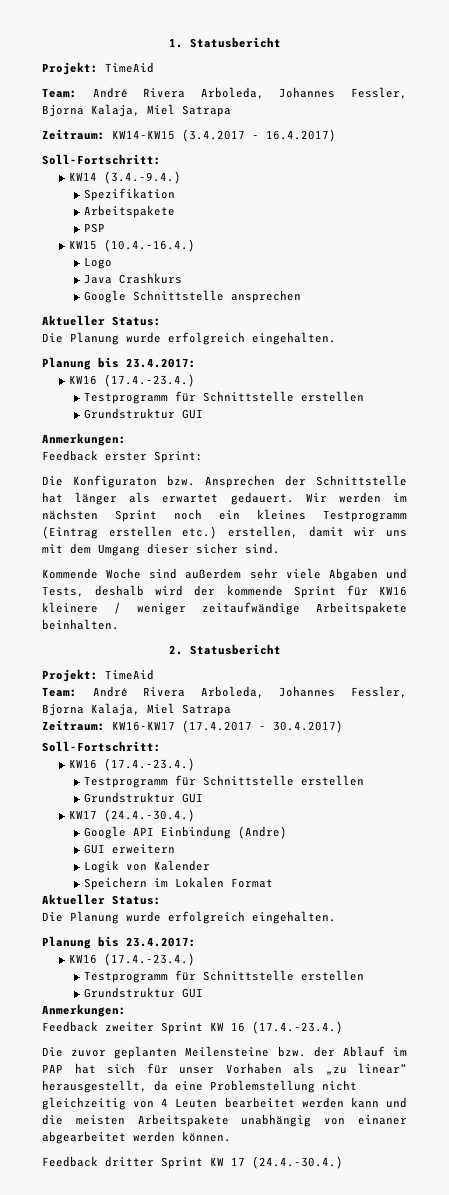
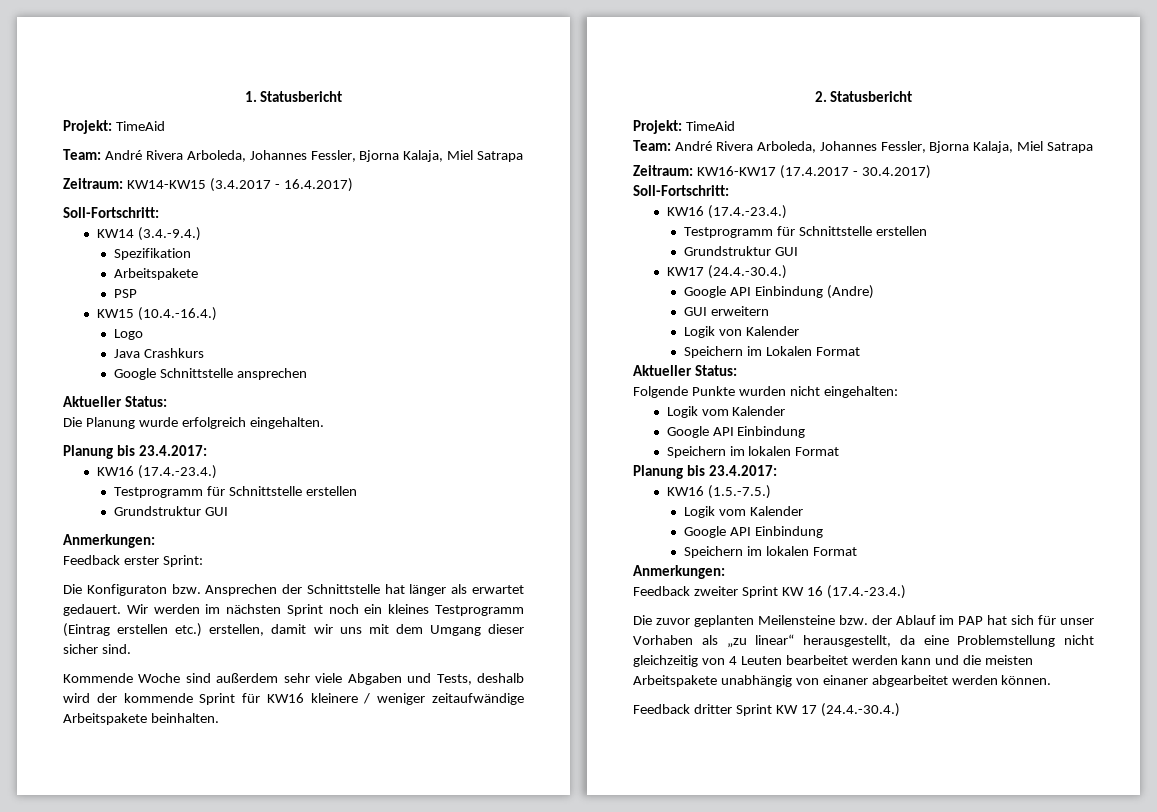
  Speichern im Lokalen Format
  Aktueller Status:
- Die Planung wurde erfolgreich eingehalten.
+ Folgende Punkte wurden nicht eingehalten:
+ Logik vom Kalender
+ Google API Einbindung
+ Speichern im lokalen Format
  Planung bis 23.4.2017:
- KW16 (17.4.-23.4.)
- Testprogramm für Schnittstelle erstellen
- Grundstruktur GUI
+ KW16 (1.5.-7.5.)
+ Logik vom Kalender
+ Google API Einbindung
+ Speichern im lokalen Format

